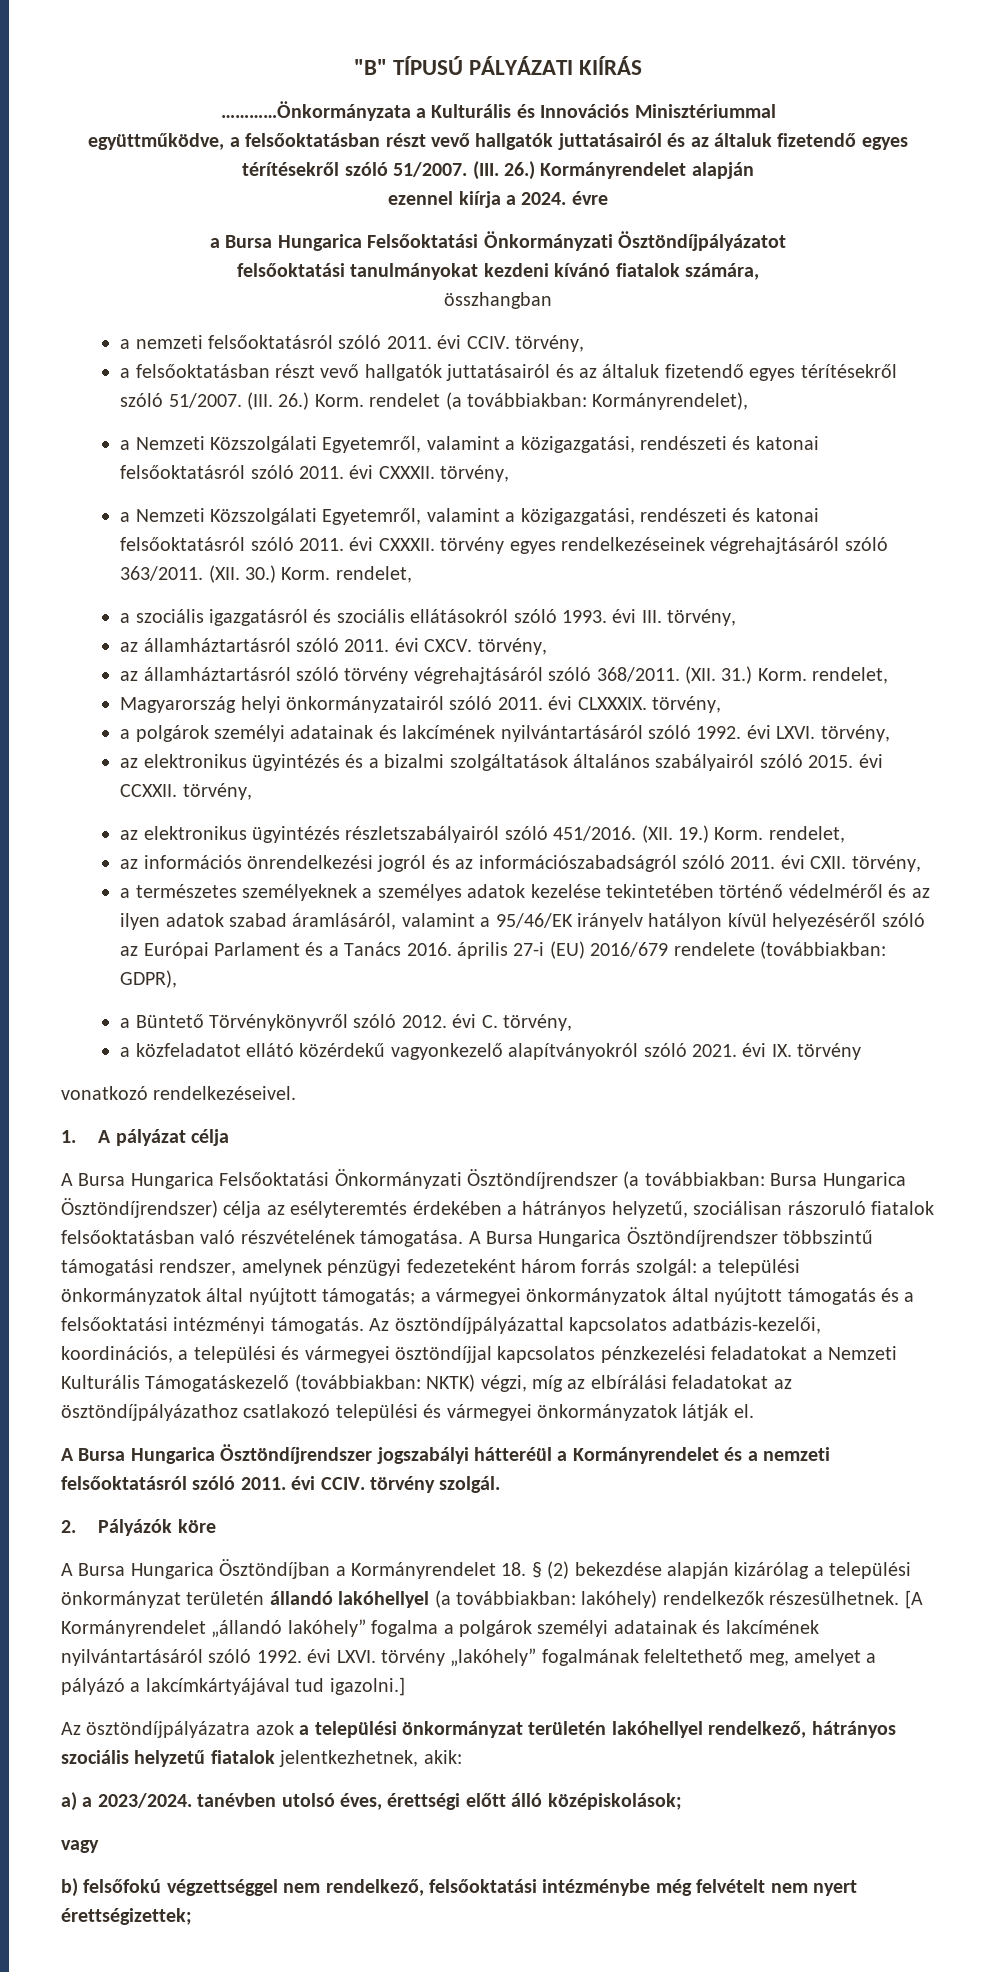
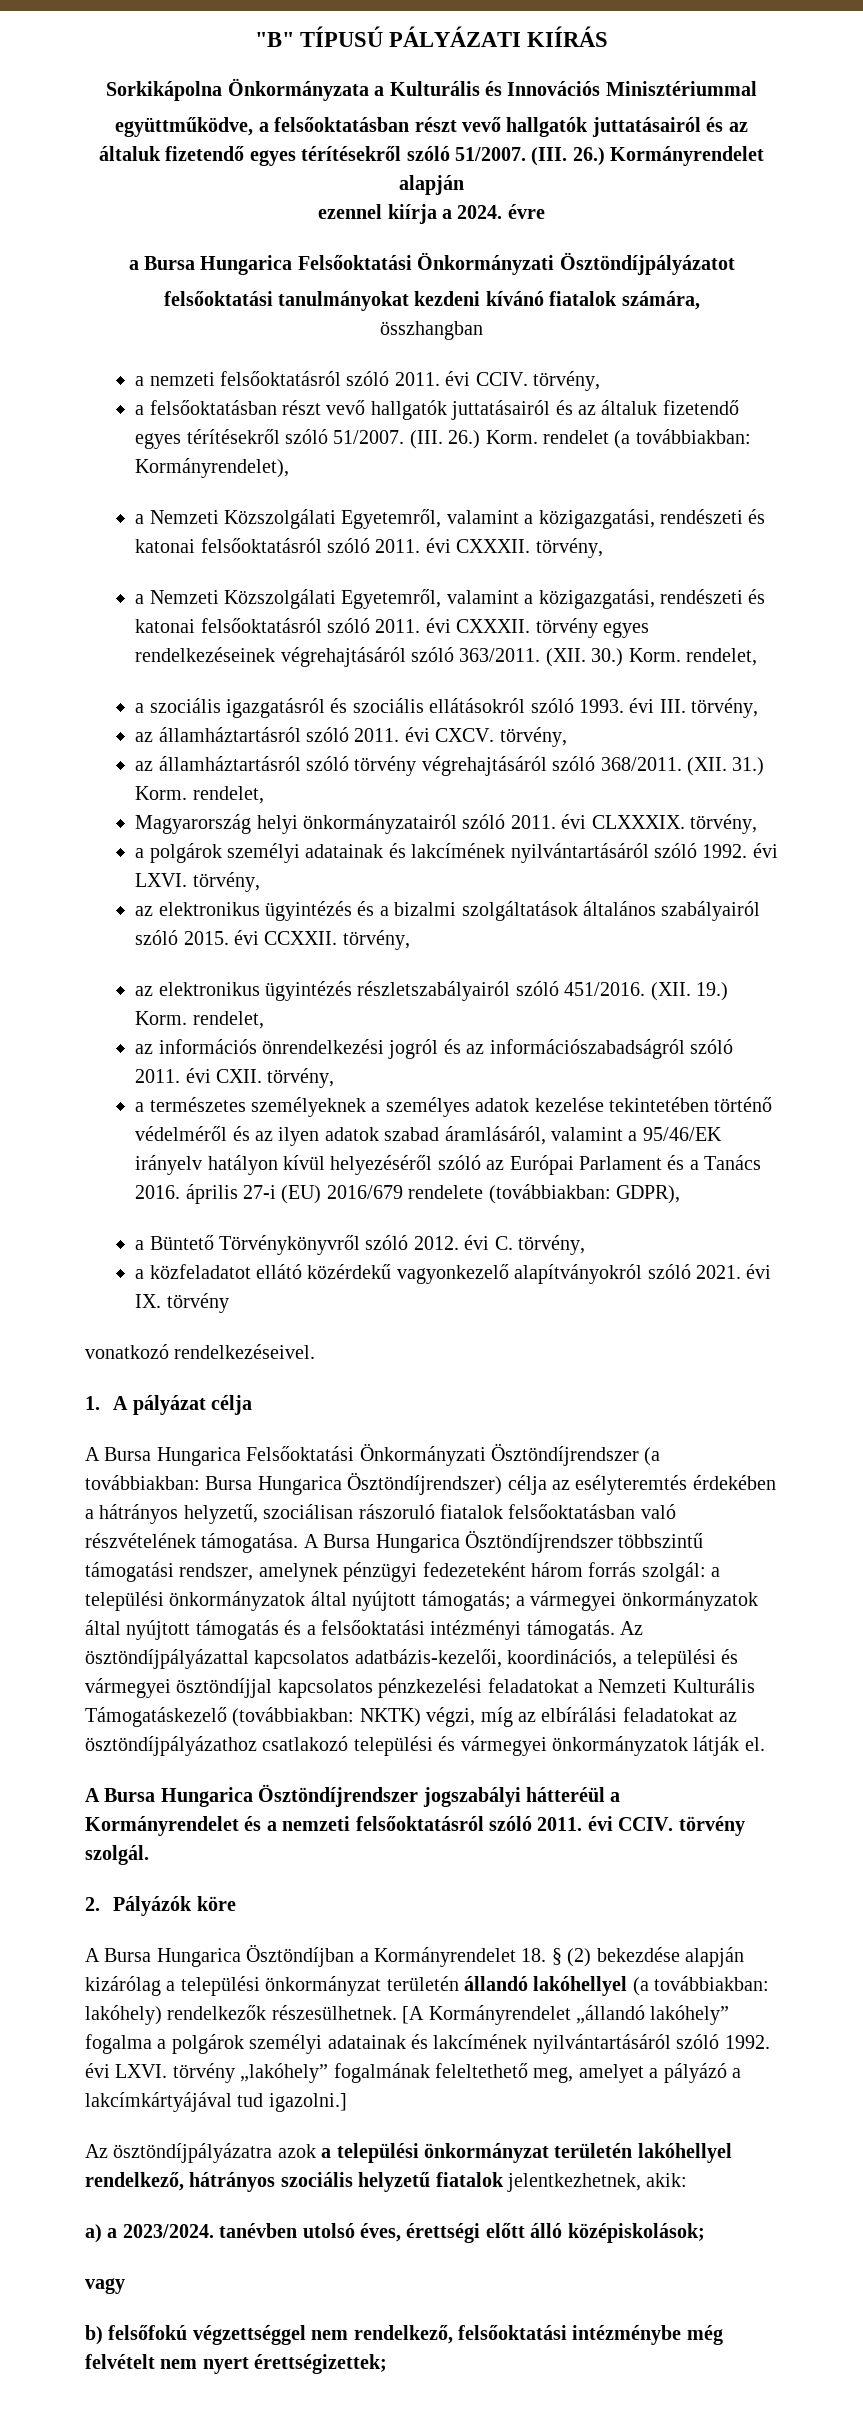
- …………Önkormányzata a Kulturális és Innovációs Minisztériummal
+ Sorkikápolna Önkormányzata a Kulturális és Innovációs Minisztériummal

